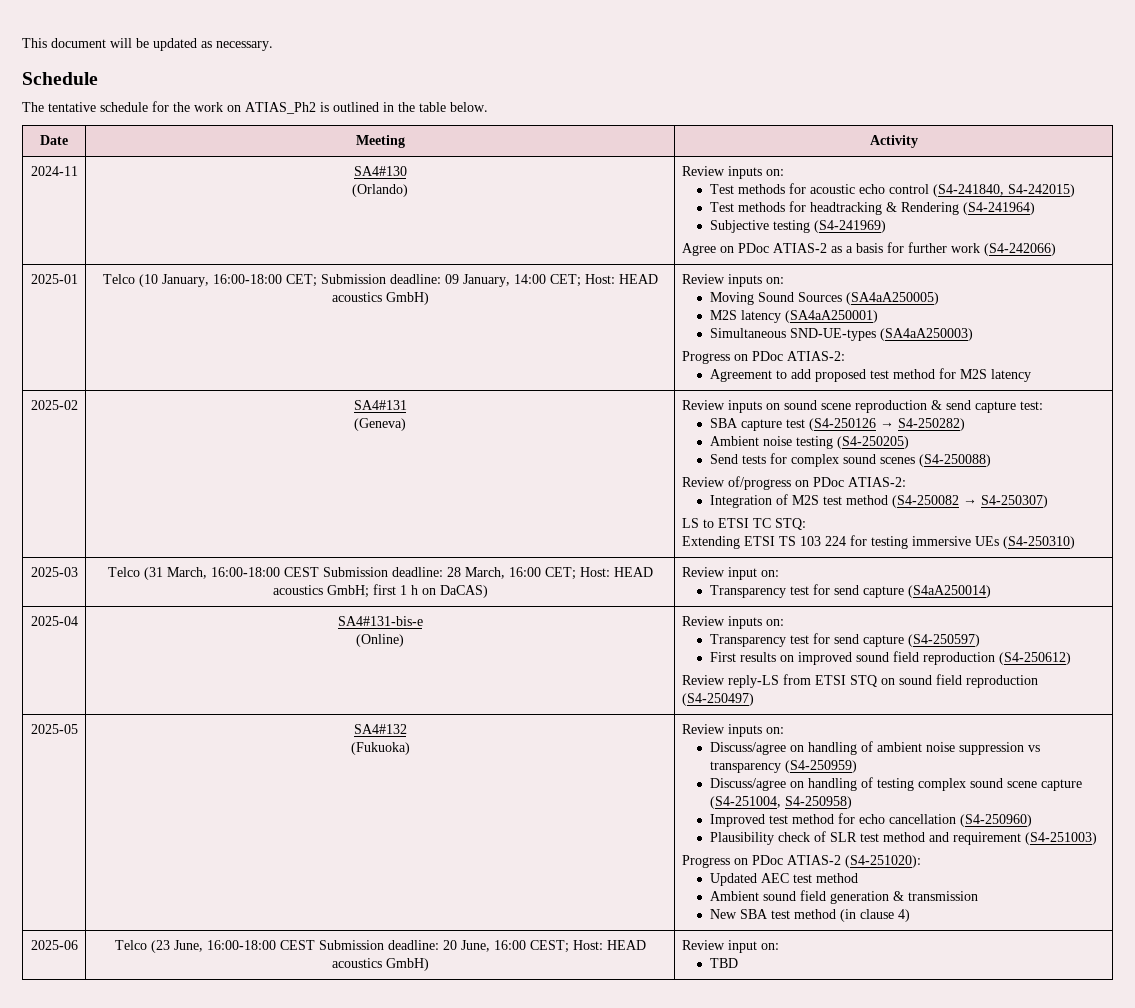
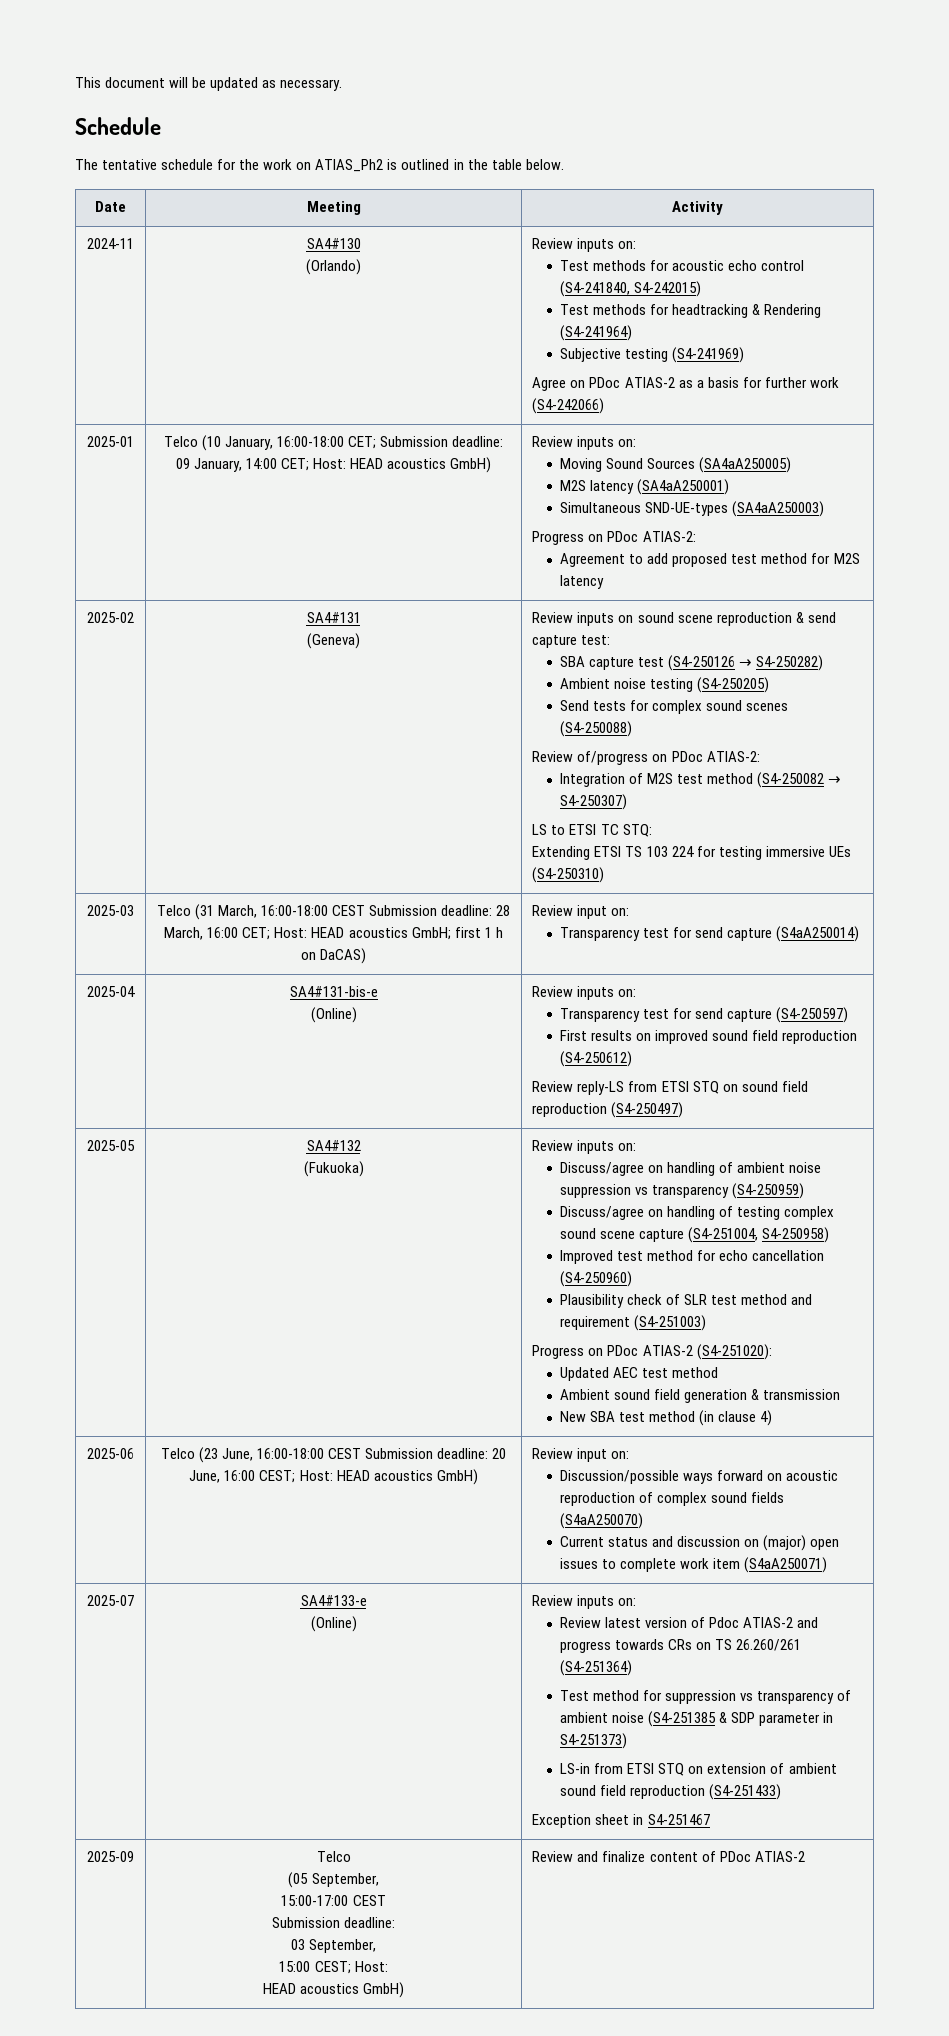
- TBD
+ Discussion/possible ways forward on acoustic reproduction of complex sound fields (S4aA250070)
+ Current status and discussion on (major) open issues to complete work item (S4aA250071)
+ 2025-07 | SA4#133-e
+ (Online) | Review inputs on:
+ Review latest version of Pdoc ATIAS-2 and progress towards CRs on TS 26.260/261 (S4-251364)
+ Test method for suppression vs transparency of ambient noise (S4-251385 & SDP parameter in S4-251373)
+ LS-in from ETSI STQ on extension of ambient sound field reproduction (S4-251433)
+ Exception sheet in S4-251467
+ 2025-09 | Telco
+ (05 September,
+ 15:00-17:00 CEST
+ Submission deadline:
+ 03 September,
+ 15:00 CEST; Host:
+ HEAD acoustics GmbH) | Review and finalize content of PDoc ATIAS-2

